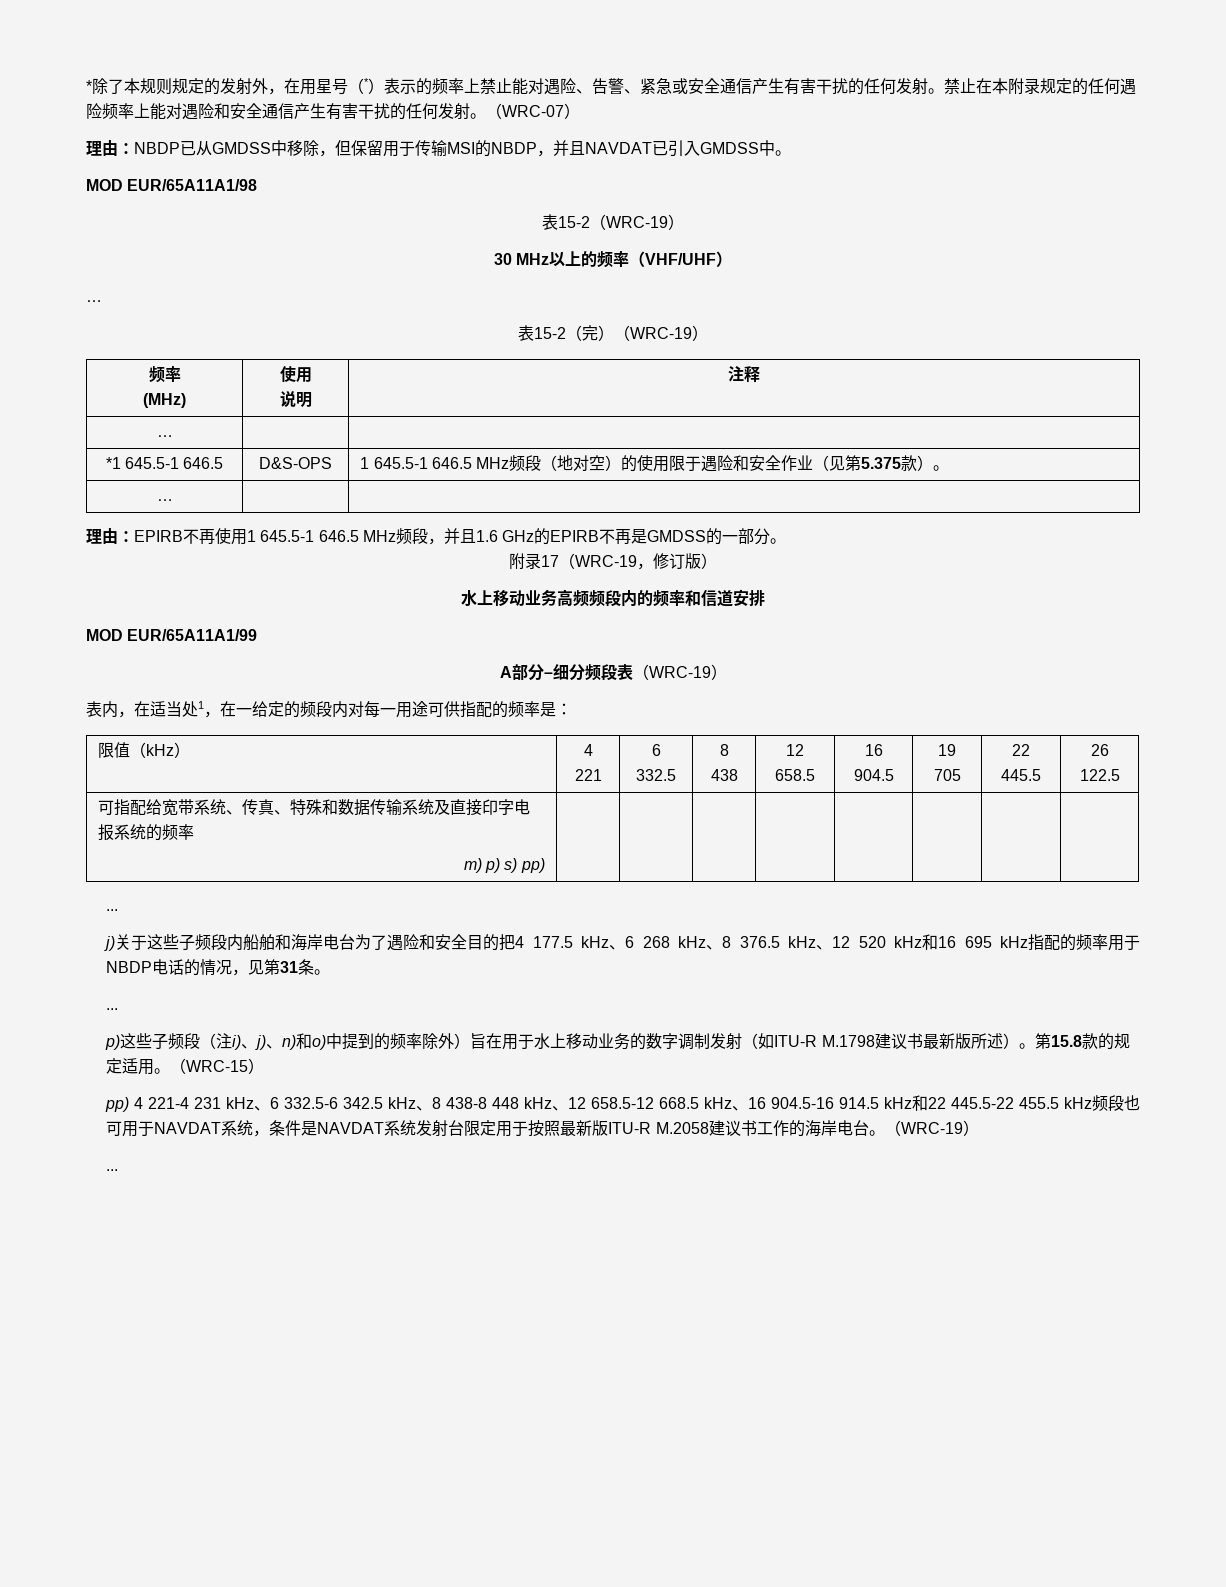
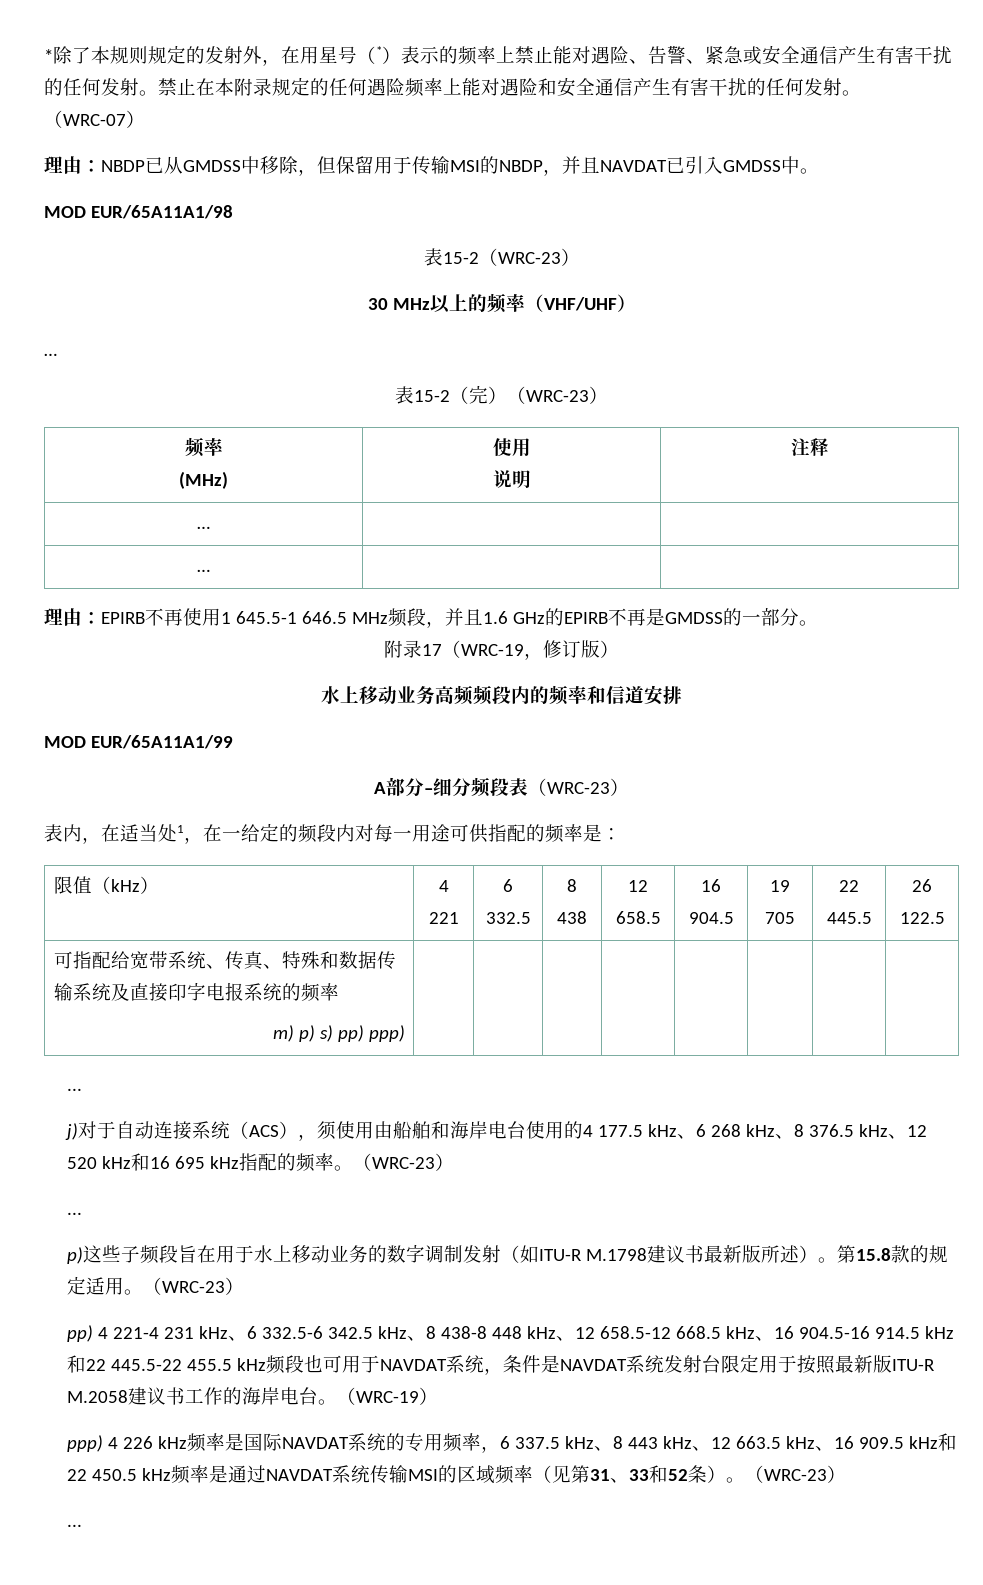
- 表15-2（WRC-19）
+ 表15-2（WRC-23）
- 表15-2（完）（WRC-19）
+ 表15-2（完）（WRC-23）
- *1 645.5-1 646.5 | D&S-OPS | 1 645.5-1 646.5 MHz频段（地对空）的使用限于遇险和安全作业（见第5.375款）。
- A部分–细分频段表（WRC-19）
+ A部分–细分频段表（WRC-23）
  可指配给宽带系统、传真、特殊和数据传输系统及直接印字电报系统的频率
- m) p) s) pp) | | | | | | | |
+ m) p) s) pp) ppp) | | | | | | | |
- j)关于这些子频段内船舶和海岸电台为了遇险和安全目的把4 177.5 kHz、6 268 kHz、8 376.5 kHz、12 520 kHz和16 695 kHz指配的频率用于NBDP电话的情况，见第31条。
+ j)对于自动连接系统（ACS），须使用由船舶和海岸电台使用的4 177.5 kHz、6 268 kHz、8 376.5 kHz、12 520 kHz和16 695 kHz指配的频率。（WRC-23）
- p)这些子频段（注i)、j)、n)和o)中提到的频率除外）旨在用于水上移动业务的数字调制发射（如ITU-R M.1798建议书最新版所述）。
+ p)这些子频段旨在用于水上移动业务的数字调制发射（如ITU-R M.1798建议书最新版所述）。
- 第15.8款的规定适用。（WRC-15）
+ 第15.8款的规定适用。（WRC-23）
+ ppp) 4 226 kHz频率是国际NAVDAT系统的专用频率，6 337.5 kHz、8 443 kHz、12 663.5 kHz、16 909.5 kHz和22 450.5 kHz频率是通过NAVDAT系统传输MSI的区域频率（见第31、33和52条）。（WRC-23）

